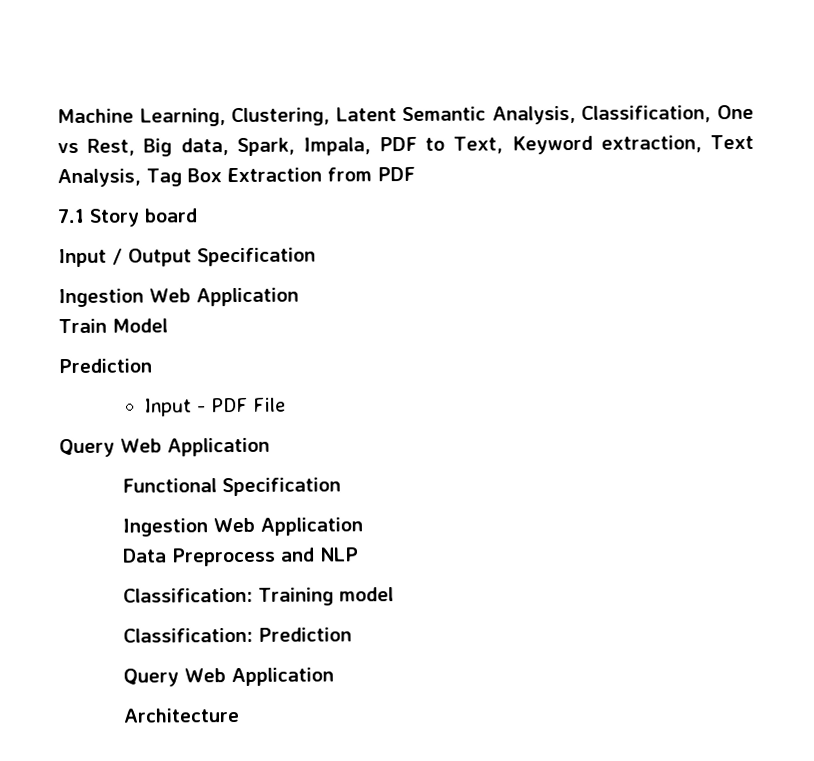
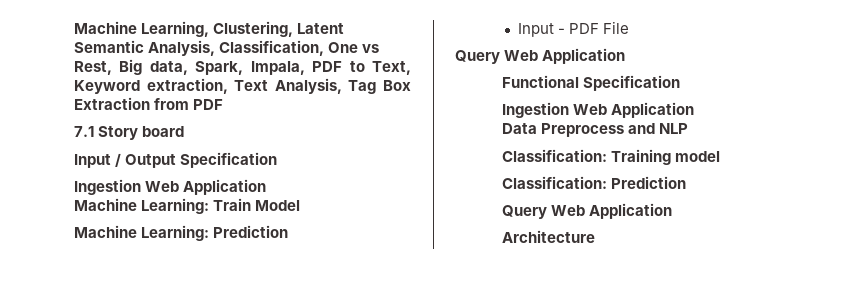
- Train Model
- Prediction
+ Machine Learning: Train Model
+ Machine Learning: Prediction

